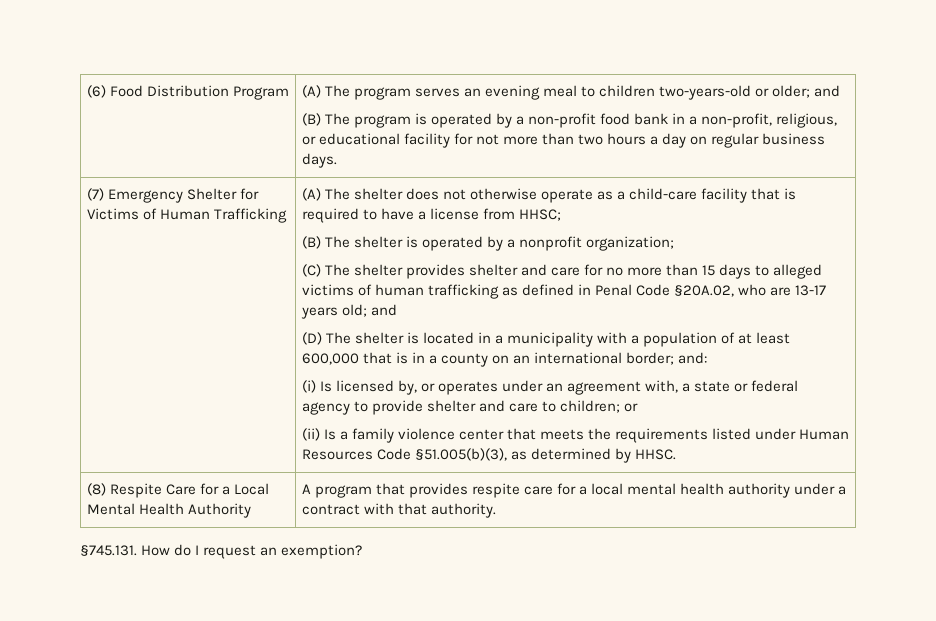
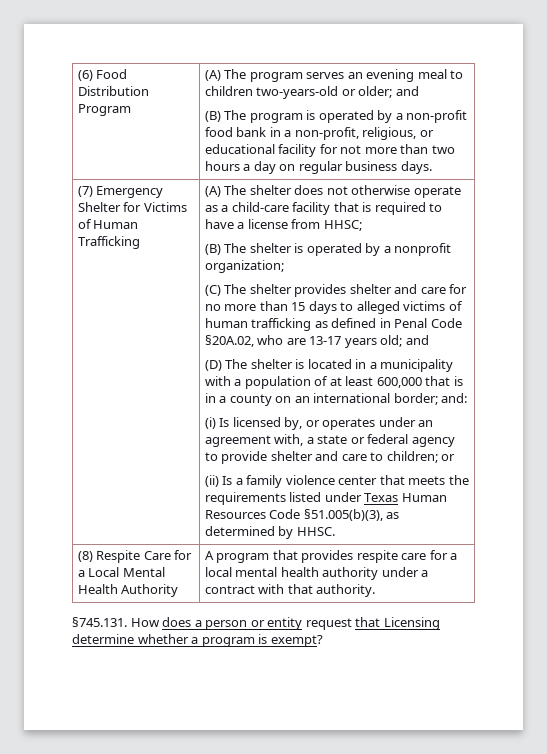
- (ii) Is a family violence center that meets the requirements listed under Human Resources Code §51.005(b)(3), as determined by HHSC.
+ (ii) Is a family violence center that meets the requirements listed under Texas Human Resources Code §51.005(b)(3), as determined by HHSC.
- §745.131. How do I request an exemption?
+ §745.131. How does a person or entity request that Licensing determine whether a program is exempt?

